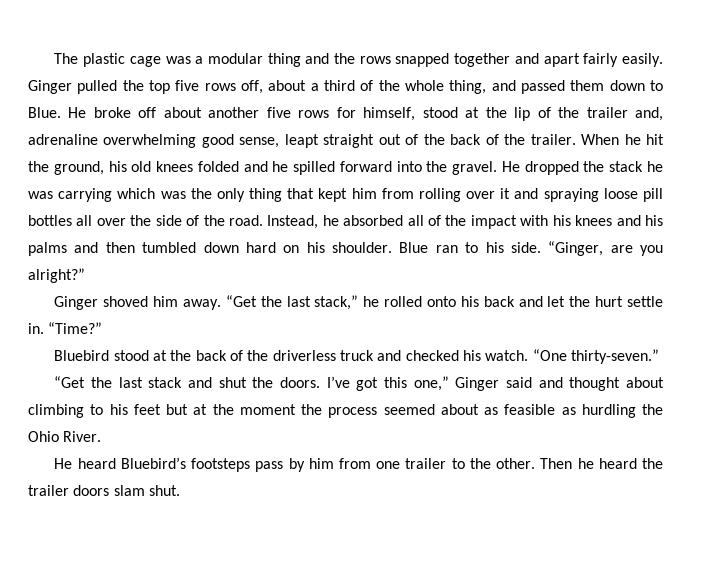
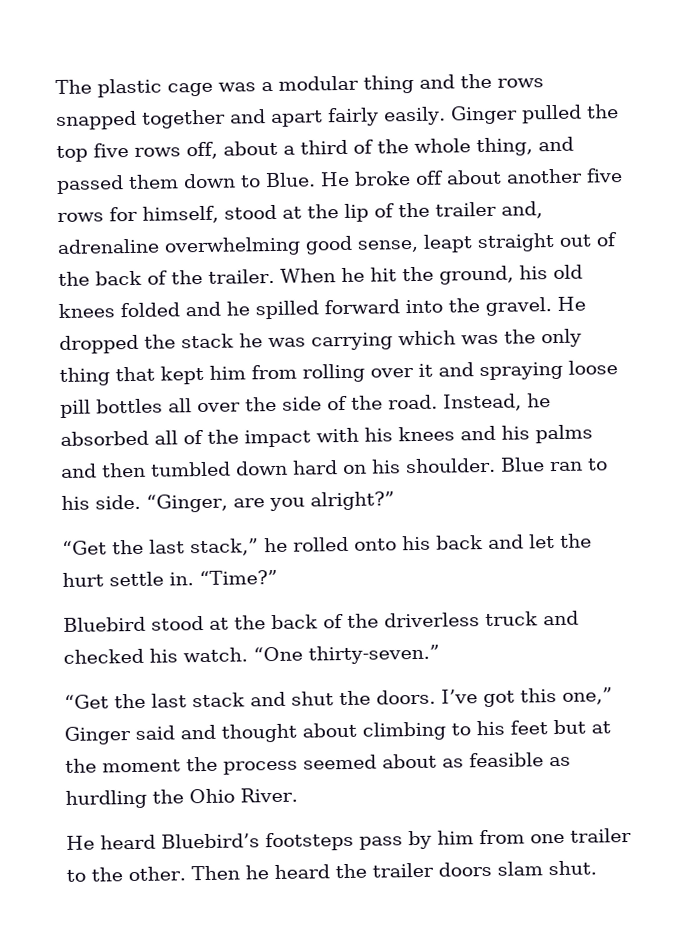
- Ginger shoved him away.

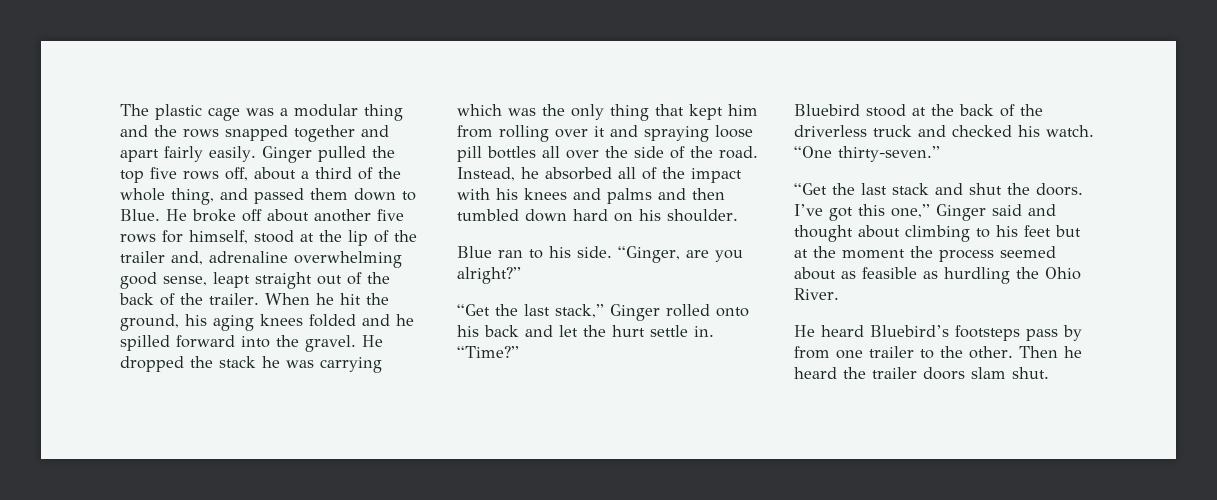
- When he hit the ground, his old knees folded and he spilled forward into the gravel.
+ When he hit the ground, his aging knees folded and he spilled forward into the gravel.
- Instead, he absorbed all of the impact with his knees and his palms and then tumbled down hard on his shoulder. Blue ran to his side.
+ Instead, he absorbed all of the impact with his knees and palms and then tumbled down hard on his shoulder.
+ Blue ran to his side.
- “Get the last stack,” he rolled onto his back and let the hurt settle in.
+ “Get the last stack,” Ginger rolled onto his back and let the hurt settle in.
- He heard Bluebird’s footsteps pass by him from one trailer to the other.
+ He heard Bluebird’s footsteps pass by from one trailer to the other.

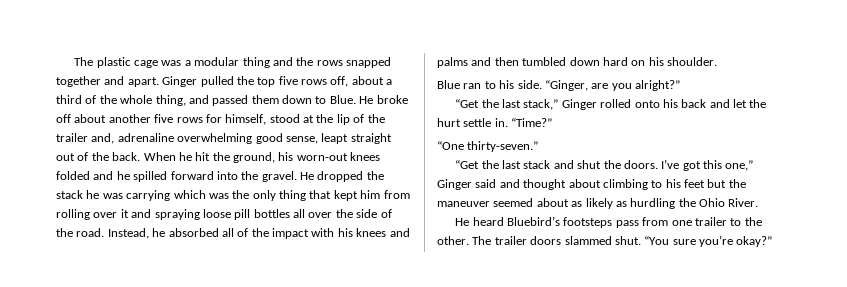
- The plastic cage was a modular thing and the rows snapped together and apart fairly easily.
+ The plastic cage was a modular thing and the rows snapped together and apart.
- He broke off about another five rows for himself, stood at the lip of the trailer and, adrenaline overwhelming good sense, leapt straight out of the back of the trailer.
+ He broke off about another five rows for himself, stood at the lip of the trailer and, adrenaline overwhelming good sense, leapt straight out of the back.
- When he hit the ground, his aging knees folded and he spilled forward into the gravel.
+ When he hit the ground, his worn-out knees folded and he spilled forward into the gravel.
- Bluebird stood at the back of the driverless truck and checked his watch.
- I’ve got this one,” Ginger said and thought about climbing to his feet but at the moment the process seemed about as feasible as hurdling the Ohio River.
+ I’ve got this one,” Ginger said and thought about climbing to his feet but the maneuver seemed about as likely as hurdling the Ohio River.
- He heard Bluebird’s footsteps pass by from one trailer to the other.
+ He heard Bluebird’s footsteps pass from one trailer to the other.
- Then he heard the trailer doors slam shut.
+ The trailer doors slammed shut. “You sure you’re okay?”

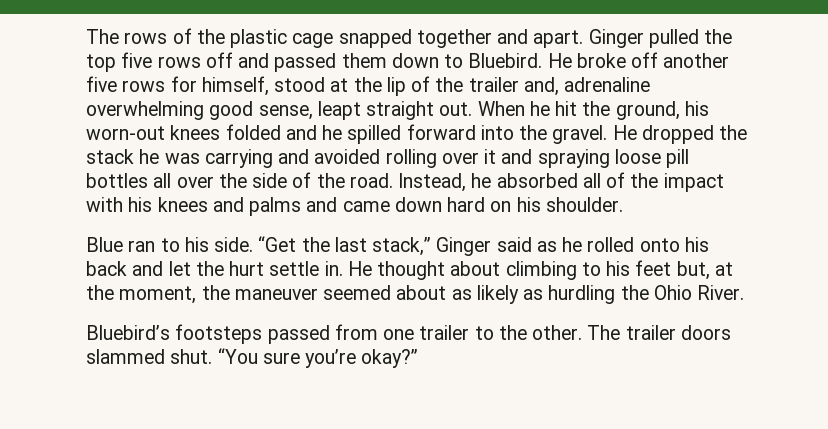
- The plastic cage was a modular thing and the rows snapped together and apart.
+ The rows of the plastic cage snapped together and apart.
- Ginger pulled the top five rows off, about a third of the whole thing, and passed them down to Blue.
+ Ginger pulled the top five rows off and passed them down to Bluebird.
- He broke off about another five rows for himself, stood at the lip of the trailer and, adrenaline overwhelming good sense, leapt straight out of the back.
+ He broke off another five rows for himself, stood at the lip of the trailer and, adrenaline overwhelming good sense, leapt straight out.
- He dropped the stack he was carrying which was the only thing that kept him from rolling over it and spraying loose pill bottles all over the side of the road.
+ He dropped the stack he was carrying and avoided rolling over it and spraying loose pill bottles all over the side of the road.
- Instead, he absorbed all of the impact with his knees and palms and then tumbled down hard on his shoulder.
+ Instead, he absorbed all of the impact with his knees and palms and came down hard on his shoulder.
- Blue ran to his side. “Ginger, are you alright?”
- “Get the last stack,” Ginger rolled onto his back and let the hurt settle in.
+ Blue ran to his side. “Get the last stack,” Ginger said as he rolled onto his back and let the hurt settle in.
- “Time?”
- “One thirty-seven.”
- “Get the last stack and shut the doors. I’ve got this one,” Ginger said and thought about climbing to his feet but the maneuver seemed about as likely as hurdling the Ohio River.
+ He thought about climbing to his feet but, at the moment, the maneuver seemed about as likely as hurdling the Ohio River.
- He heard Bluebird’s footsteps pass from one trailer to the other.
+ Bluebird’s footsteps passed from one trailer to the other.

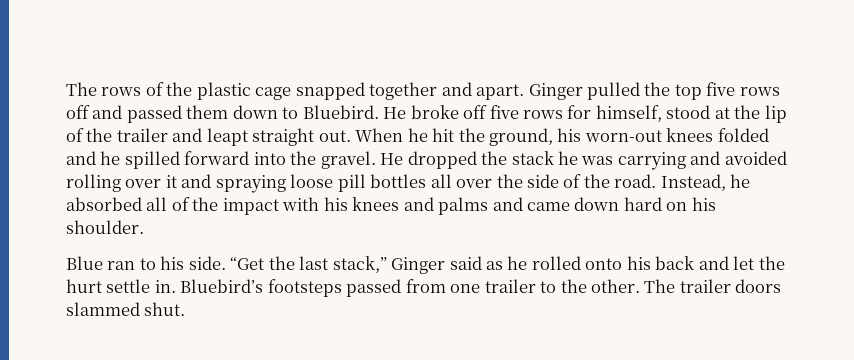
- He broke off another five rows for himself, stood at the lip of the trailer and, adrenaline overwhelming good sense, leapt straight out.
+ He broke off five rows for himself, stood at the lip of the trailer and leapt straight out.
- “Get the last stack,” Ginger said as he rolled onto his back and let the hurt settle in. He thought about climbing to his feet but, at the moment, the maneuver seemed about as likely as hurdling the Ohio River.
- Bluebird’s footsteps passed from one trailer to the other.
+ “Get the last stack,” Ginger said as he rolled onto his back and let the hurt settle in. Bluebird’s footsteps passed from one trailer to the other.
- “You sure you’re okay?”

